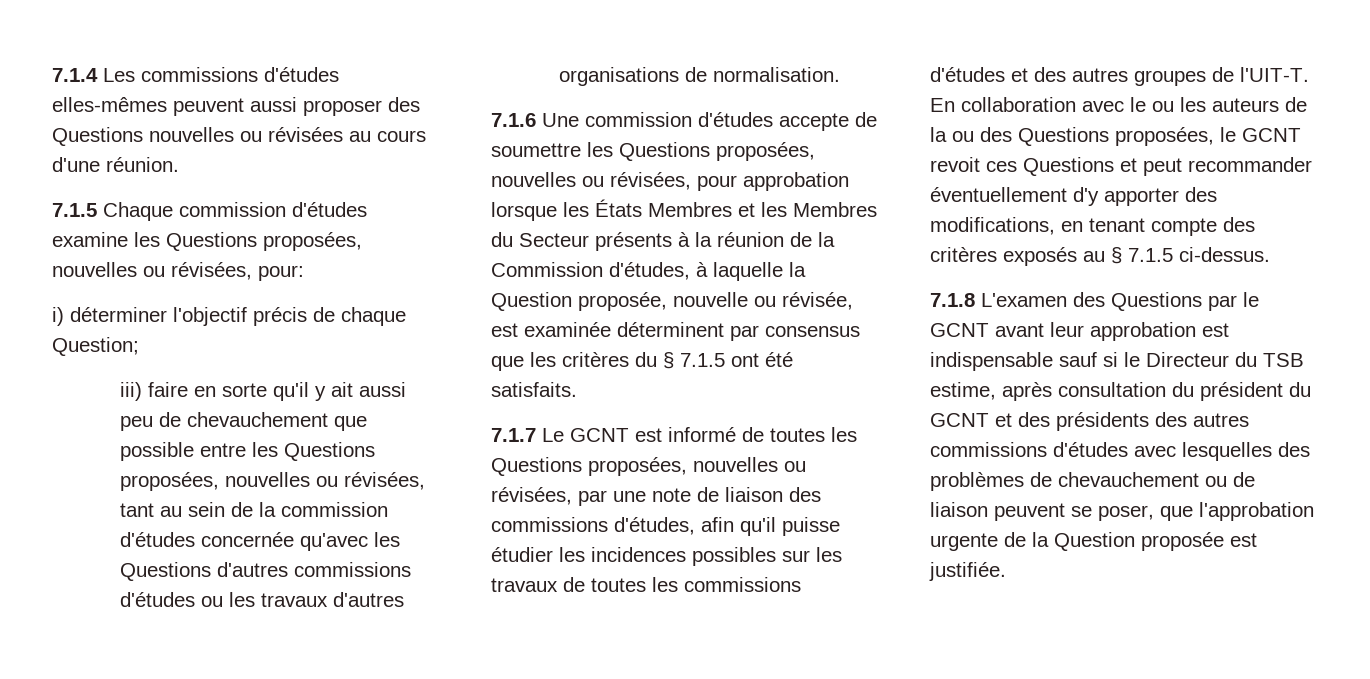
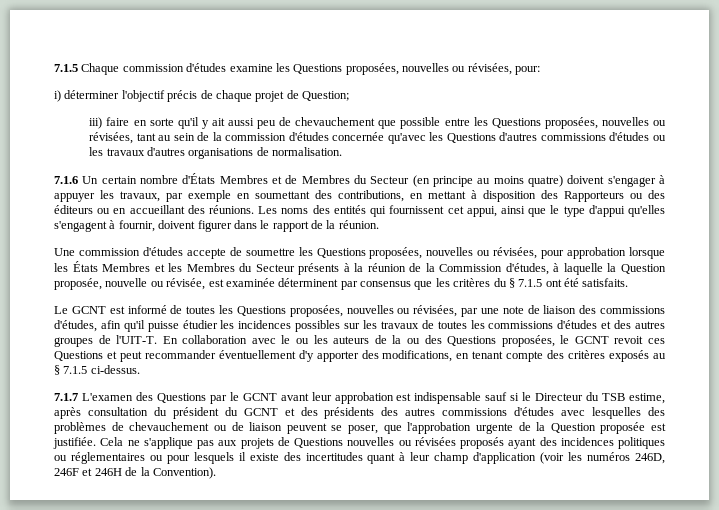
- 7.1.4 Les commissions d'études elles-mêmes peuvent aussi proposer des Questions nouvelles ou révisées au cours d'une réunion.
- i) déterminer l'objectif précis de chaque Question;
+ i) déterminer l'objectif précis de chaque projet de Question;
- 7.1.6 Une commission d'études accepte de soumettre les Questions proposées, nouvelles ou révisées, pour approbation lorsque les États Membres et les Membres du Secteur présents à la réunion de la Commission d'études, à laquelle la Question proposée, nouvelle ou révisée, est examinée déterminent par consensus que les critères du § 7.1.5 ont été satisfaits.
+ 7.1.6 Un certain nombre d'États Membres et de Membres du Secteur (en principe au moins quatre) doivent s'engager à appuyer les travaux, par exemple en soumettant des contributions, en mettant à disposition des Rapporteurs ou des éditeurs ou en accueillant des réunions. Les noms des entités qui fournissent cet appui, ainsi que le type d'appui qu'elles s'engagent à fournir, doivent figurer dans le rapport de la réunion.
+ Une commission d'études accepte de soumettre les Questions proposées, nouvelles ou révisées, pour approbation lorsque les États Membres et les Membres du Secteur présents à la réunion de la Commission d'études, à laquelle la Question proposée, nouvelle ou révisée, est examinée déterminent par consensus que les critères du § 7.1.5 ont été satisfaits.
- 7.1.7 Le GCNT est informé de toutes les Questions proposées, nouvelles ou révisées, par une note de liaison des commissions d'études, afin qu'il puisse étudier les incidences possibles sur les travaux de toutes les commissions d'études et des autres groupes de l'UIT-T.
+ Le GCNT est informé de toutes les Questions proposées, nouvelles ou révisées, par une note de liaison des commissions d'études, afin qu'il puisse étudier les incidences possibles sur les travaux de toutes les commissions d'études et des autres groupes de l'UIT-T.
- 7.1.8 L'examen des Questions par le GCNT avant leur approbation est indispensable sauf si le Directeur du TSB estime, après consultation du président du GCNT et des présidents des autres commissions d'études avec lesquelles des problèmes de chevauchement ou de liaison peuvent se poser, que l'approbation urgente de la Question proposée est justifiée.
+ 7.1.7 L'examen des Questions par le GCNT avant leur approbation est indispensable sauf si le Directeur du TSB estime, après consultation du président du GCNT et des présidents des autres commissions d'études avec lesquelles des problèmes de chevauchement ou de liaison peuvent se poser, que l'approbation urgente de la Question proposée est justifiée.
+ Cela ne s'applique pas aux projets de Questions nouvelles ou révisées proposés ayant des incidences politiques ou réglementaires ou pour lesquels il existe des incertitudes quant à leur champ d'application (voir les numéros 246D, 246F et 246H de la Convention).

